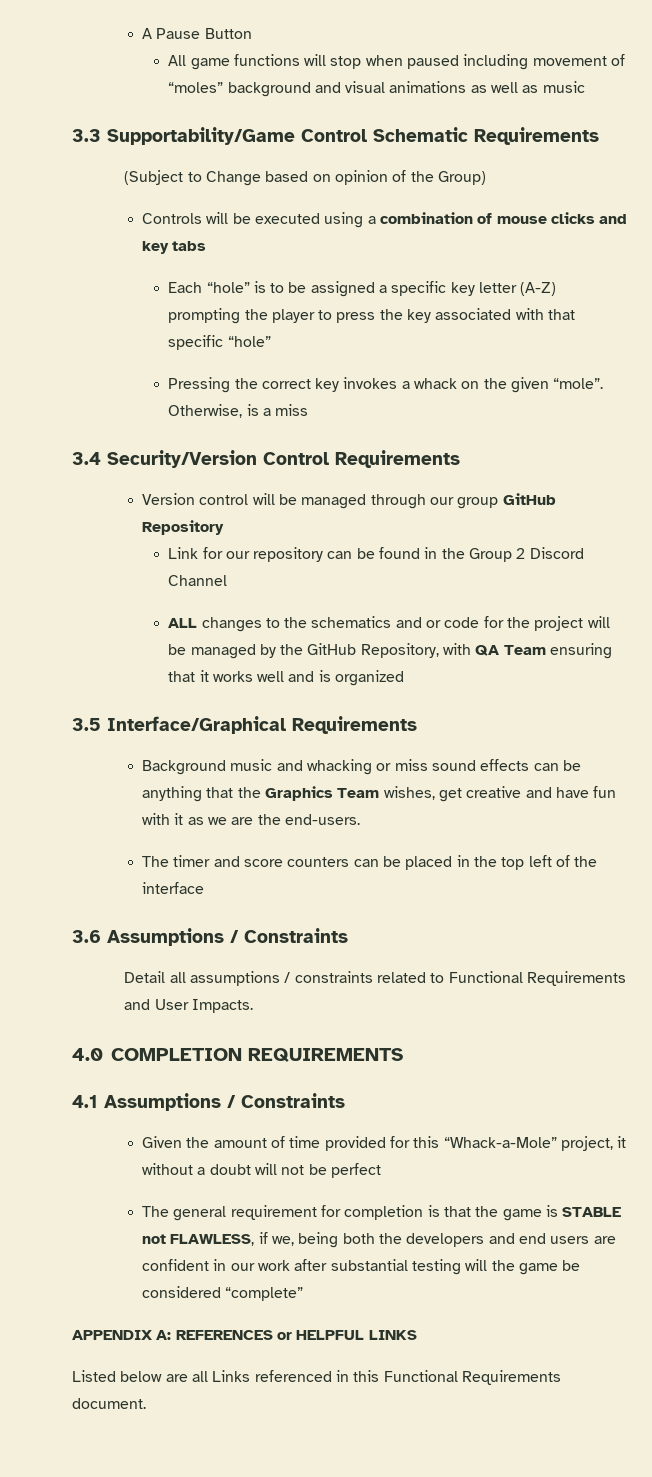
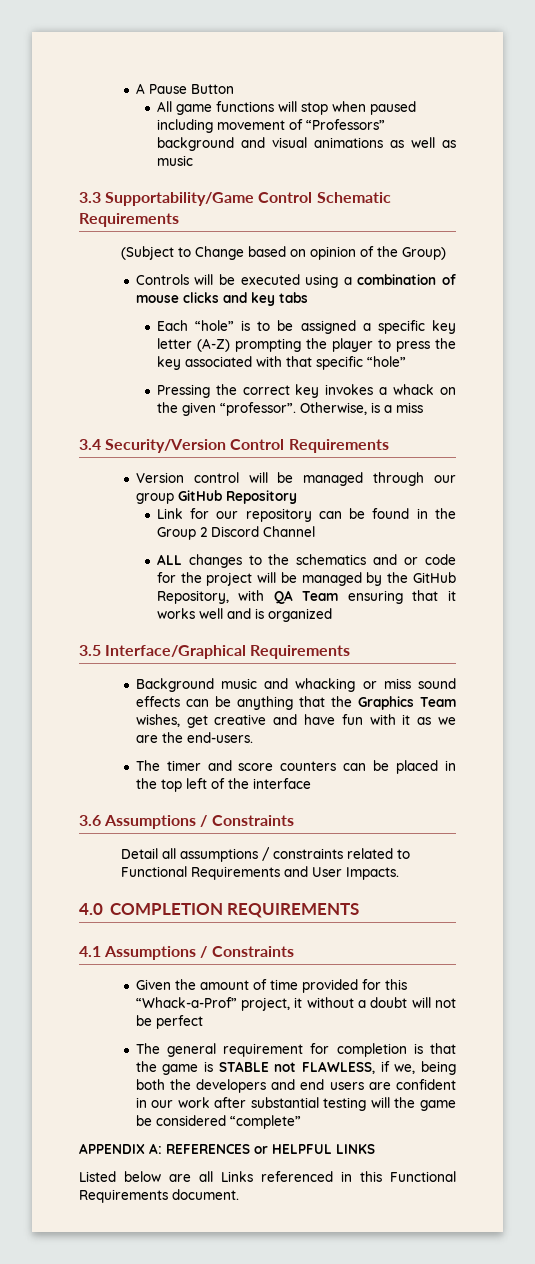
- All game functions will stop when paused including movement of “moles” background and visual animations as well as music
+ All game functions will stop when paused including movement of “Professors” background and visual animations as well as music
- Pressing the correct key invokes a whack on the given “mole”.
+ Pressing the correct key invokes a whack on the given “professor”.
- Given the amount of time provided for this “Whack-a-Mole” project, it without a doubt will not be perfect
+ Given the amount of time provided for this “Whack-a-Prof” project, it without a doubt will not be perfect

